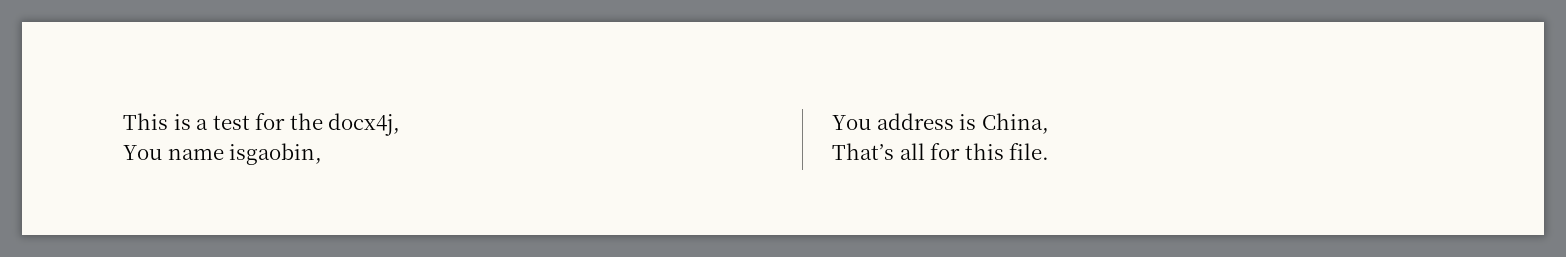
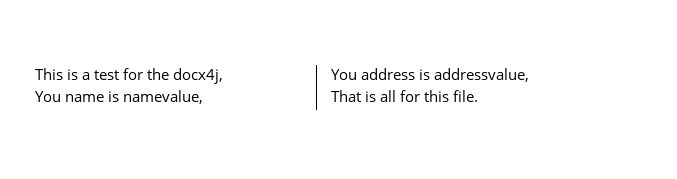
- You name isgaobin,
+ You name is namevalue,
- You address is China,
- That’s all for this file.
+ You address is addressvalue,
+ That is all for this file.

